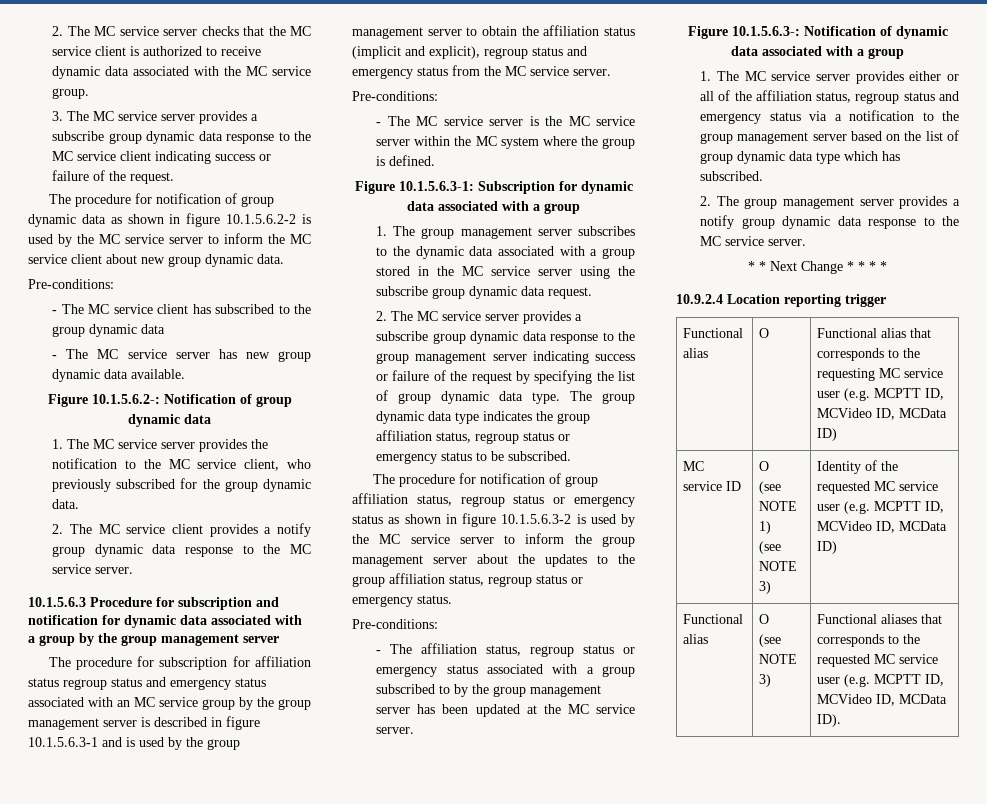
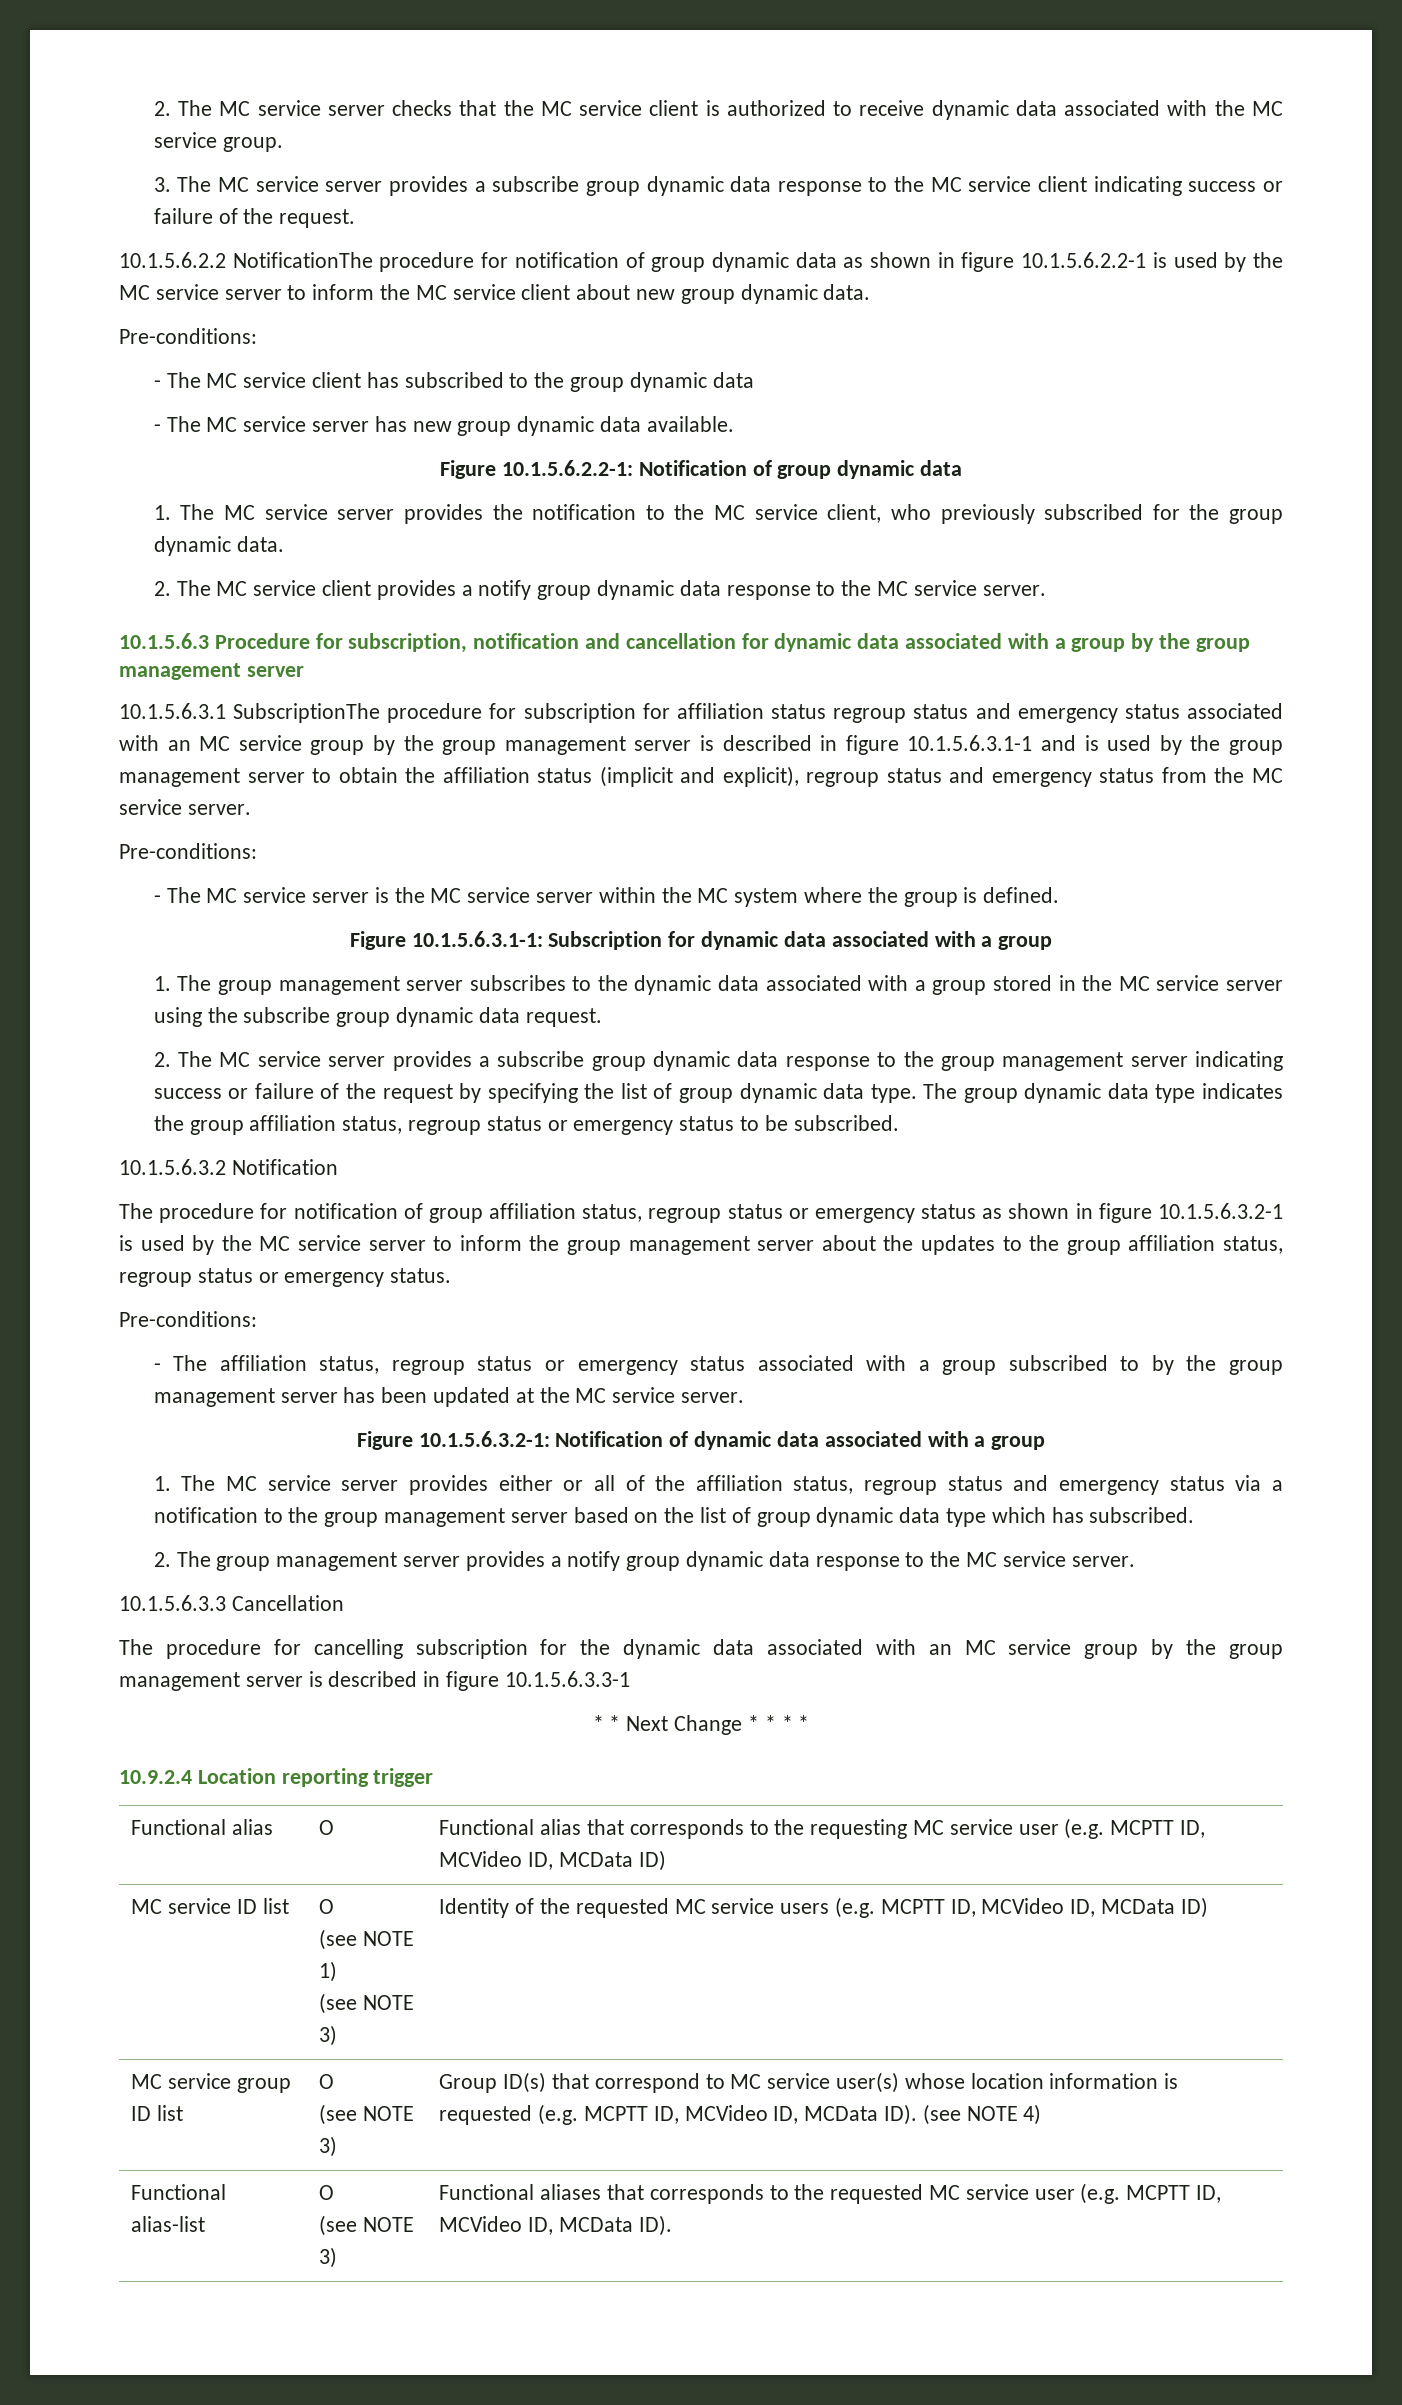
- The procedure for notification of group dynamic data as shown in figure 10.1.5.6.2-2 is used by the MC service server to inform the MC service client about new group dynamic data.
+ 10.1.5.6.2.2 NotificationThe procedure for notification of group dynamic data as shown in figure 10.1.5.6.2.2-1 is used by the MC service server to inform the MC service client about new group dynamic data.
- Figure 10.1.5.6.2-: Notification of group dynamic data
+ Figure 10.1.5.6.2.2-1: Notification of group dynamic data
- 10.1.5.6.3 Procedure for subscription and notification for dynamic data associated with a group by the group management server
+ 10.1.5.6.3 Procedure for subscription, notification and cancellation for dynamic data associated with a group by the group management server
- The procedure for subscription for affiliation status regroup status and emergency status associated with an MC service group by the group management server is described in figure 10.1.5.6.3-1 and is used by the group management server to obtain the affiliation status (implicit and explicit), regroup status and emergency status from the MC service server.
+ 10.1.5.6.3.1 SubscriptionThe procedure for subscription for affiliation status regroup status and emergency status associated with an MC service group by the group management server is described in figure 10.1.5.6.3.1-1 and is used by the group management server to obtain the affiliation status (implicit and explicit), regroup status and emergency status from the MC service server.
- Figure 10.1.5.6.3-1: Subscription for dynamic data associated with a group
+ Figure 10.1.5.6.3.1-1: Subscription for dynamic data associated with a group
+ 10.1.5.6.3.2 Notification
- The procedure for notification of group affiliation status, regroup status or emergency status as shown in figure 10.1.5.6.3-2 is used by the MC service server to inform the group management server about the updates to the group affiliation status, regroup status or emergency status.
+ The procedure for notification of group affiliation status, regroup status or emergency status as shown in figure 10.1.5.6.3.2-1 is used by the MC service server to inform the group management server about the updates to the group affiliation status, regroup status or emergency status.
- Figure 10.1.5.6.3-: Notification of dynamic data associated with a group
+ Figure 10.1.5.6.3.2-1: Notification of dynamic data associated with a group
+ 10.1.5.6.3.3 Cancellation
+ The procedure for cancelling subscription for the dynamic data associated with an MC service group by the group management server is described in figure 10.1.5.6.3.3-1
- MC service ID | O
+ MC service ID list | O
  (see NOTE 1)
- (see NOTE 3) | Identity of the requested MC service user (e.g. MCPTT ID, MCVideo ID, MCData ID)
- Functional alias | O
+ (see NOTE 3) | Identity of the requested MC service users (e.g. MCPTT ID, MCVideo ID, MCData ID)
+ MC service group ID list | O
+ (see NOTE 3) | Group ID(s) that correspond to MC service user(s) whose location information is requested (e.g. MCPTT ID, MCVideo ID, MCData ID). (see NOTE 4)
+ Functional alias-list | O

